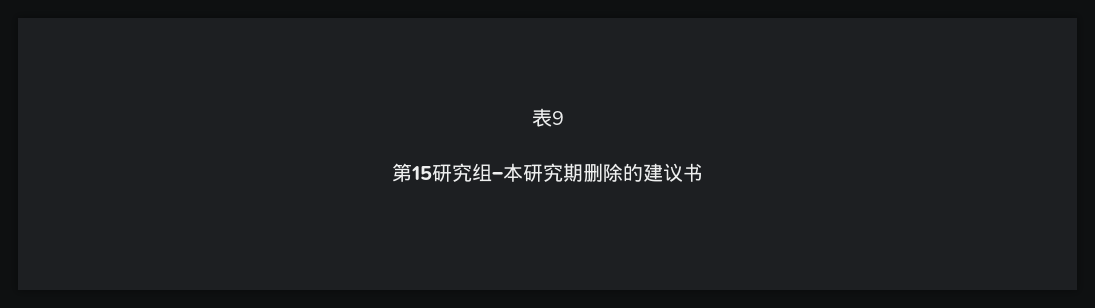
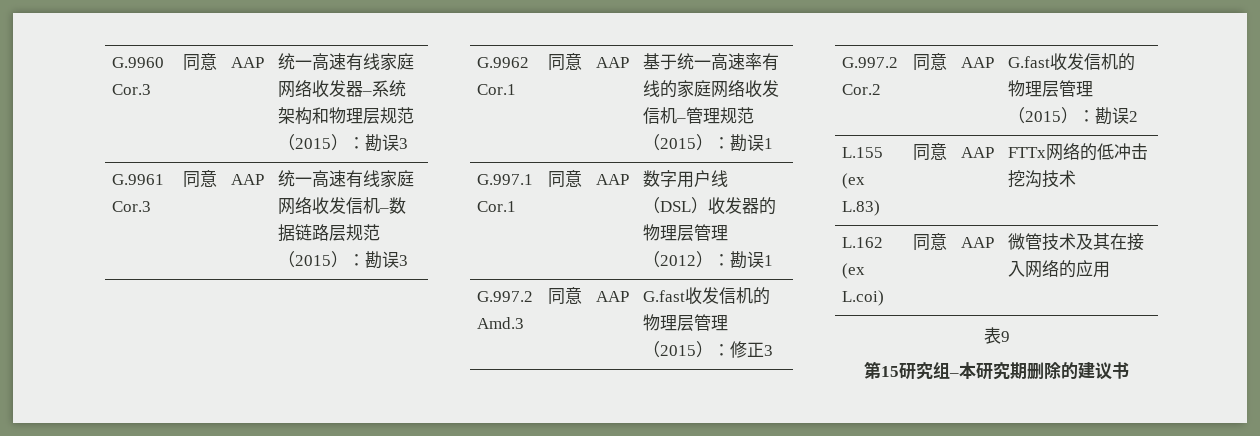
+ G.9960 Cor.3 | 同意 | AAP | 统一高速有线家庭网络收发器–系统架构和物理层规范（2015）：勘误3
+ G.9961 Cor.3 | 同意 | AAP | 统一高速有线家庭网络收发信机–数据链路层规范（2015）：勘误3
+ G.9962 Cor.1 | 同意 | AAP | 基于统一高速率有线的家庭网络收发信机–管理规范（2015）：勘误1
+ G.997.1 Cor.1 | 同意 | AAP | 数字用户线（DSL）收发器的物理层管理（2012）：勘误1
+ G.997.2 Amd.3 | 同意 | AAP | G.fast收发信机的物理层管理（2015）：修正3
+ G.997.2 Cor.2 | 同意 | AAP | G.fast收发信机的物理层管理（2015）：勘误2
+ L.155 (ex L.83) | 同意 | AAP | FTTx网络的低冲击挖沟技术
+ L.162 (ex L.coi) | 同意 | AAP | 微管技术及其在接入网络的应用

